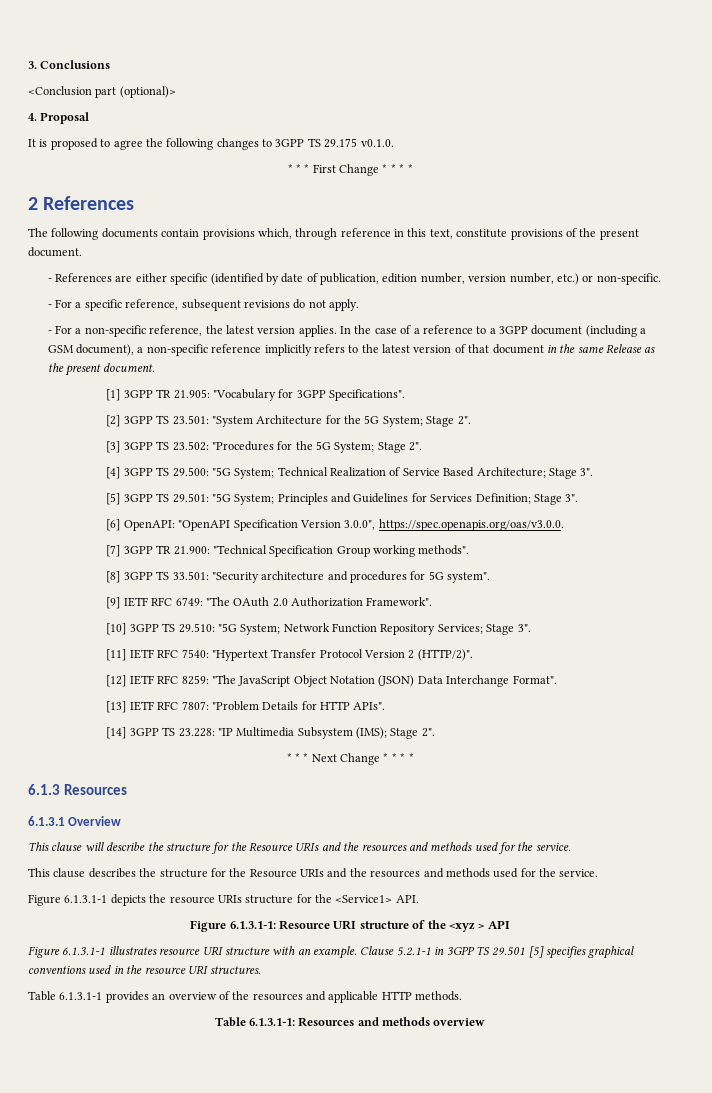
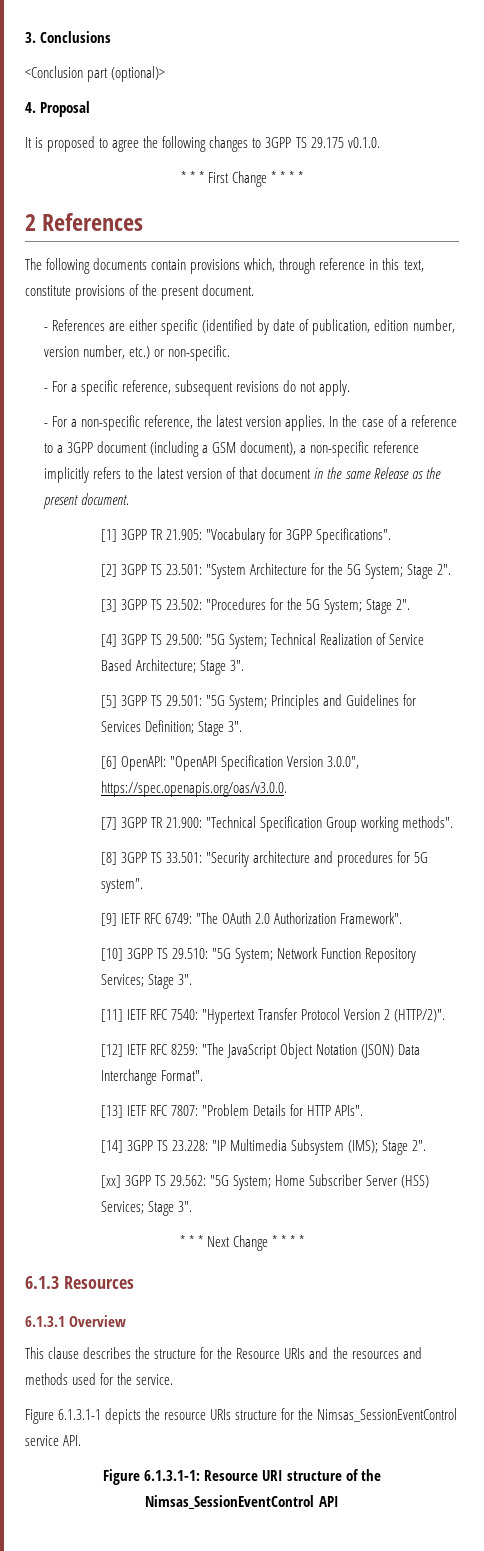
+ [xx] 3GPP TS 29.562: "5G System; Home Subscriber Server (HSS) Services; Stage 3".
- This clause will describe the structure for the Resource URIs and the resources and methods used for the service.
- Figure 6.1.3.1-1 depicts the resource URIs structure for the <Service1> API.
+ Figure 6.1.3.1-1 depicts the resource URIs structure for the Nimsas_SessionEventControl service API.
- Figure 6.1.3.1-1: Resource URI structure of the <xyz > API
+ Figure 6.1.3.1-1: Resource URI structure of the Nimsas_SessionEventControl API
- Figure 6.1.3.1-1 illustrates resource URI structure with an example. Clause 5.2.1-1 in 3GPP TS 29.501 [5] specifies graphical conventions used in the resource URI structures.
- Table 6.1.3.1-1 provides an overview of the resources and applicable HTTP methods.
- Table 6.1.3.1-1: Resources and methods overview

